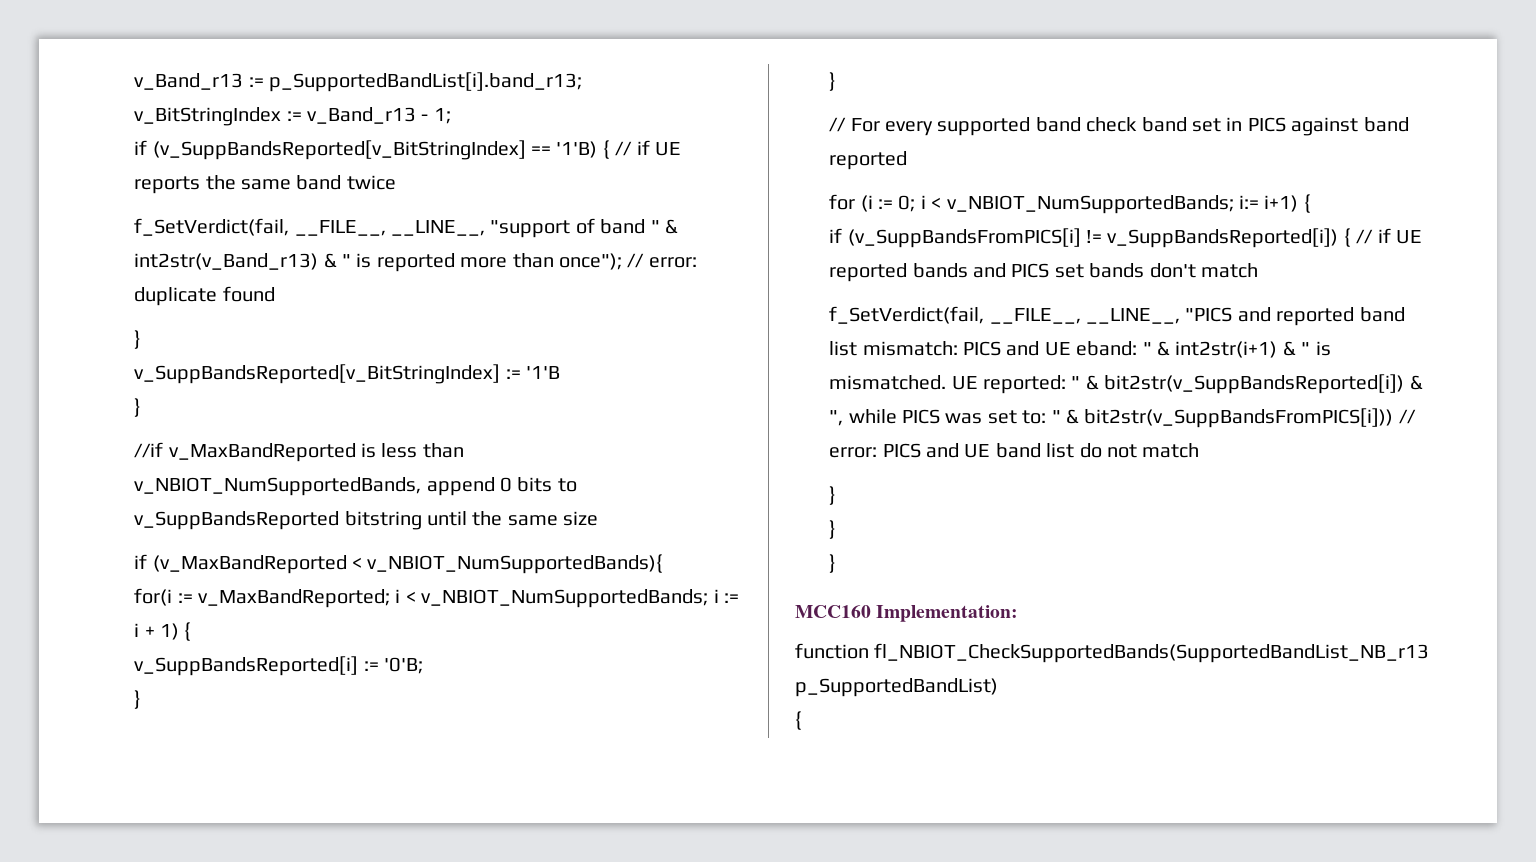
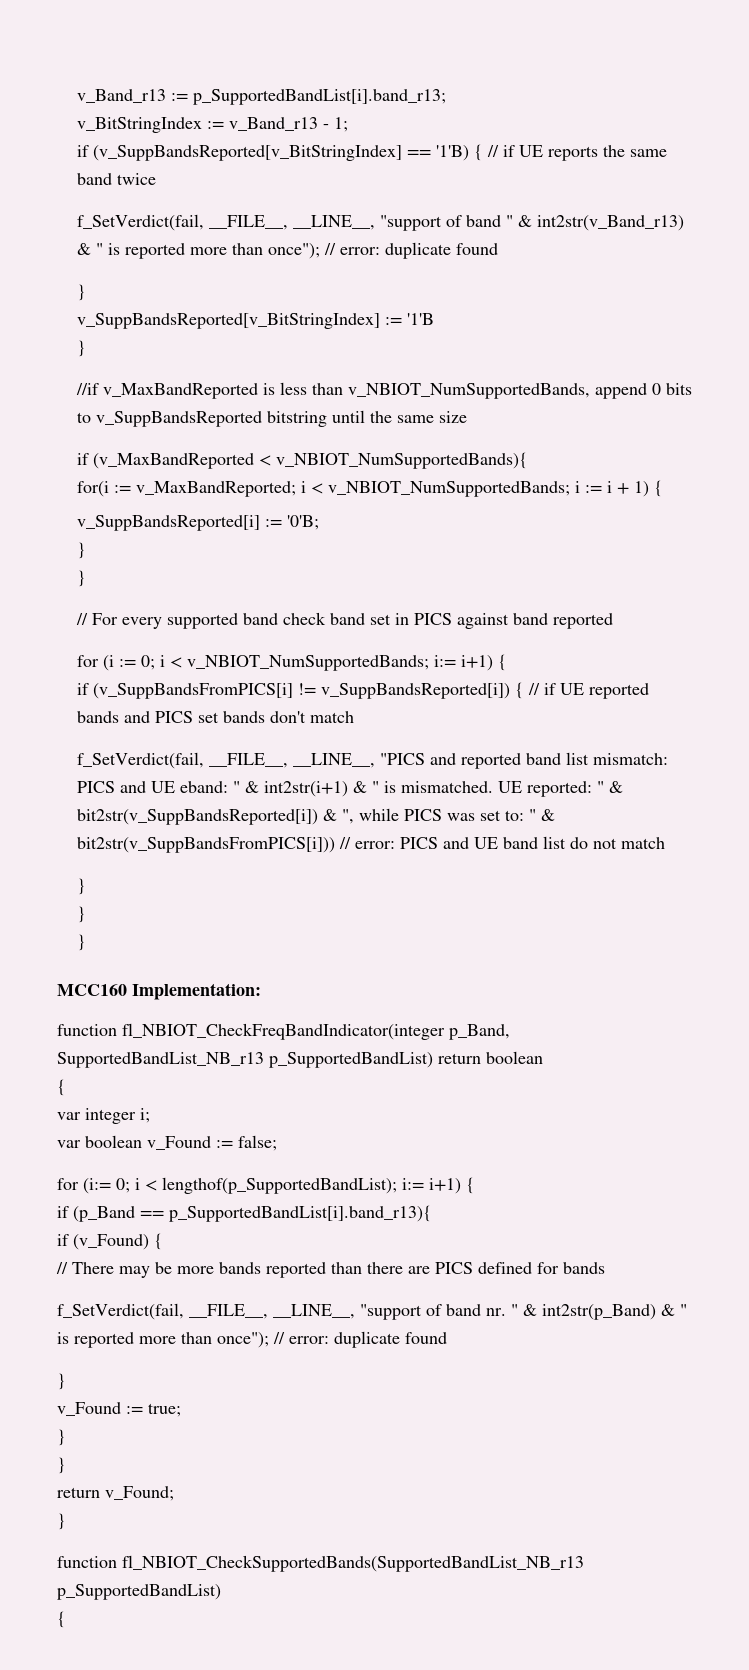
+ function fl_NBIOT_CheckFreqBandIndicator(integer p_Band, SupportedBandList_NB_r13 p_SupportedBandList) return boolean
+ {
+ var integer i;
+ var boolean v_Found := false;
+ for (i:= 0; i < lengthof(p_SupportedBandList); i:= i+1) {
+ if (p_Band == p_SupportedBandList[i].band_r13){
+ if (v_Found) {
+ // There may be more bands reported than there are PICS defined for bands
+ f_SetVerdict(fail, __FILE__, __LINE__, "support of band nr. " & int2str(p_Band) & " is reported more than once"); // error: duplicate found
+ }
+ v_Found := true;
+ }
+ }
+ return v_Found;
+ }

